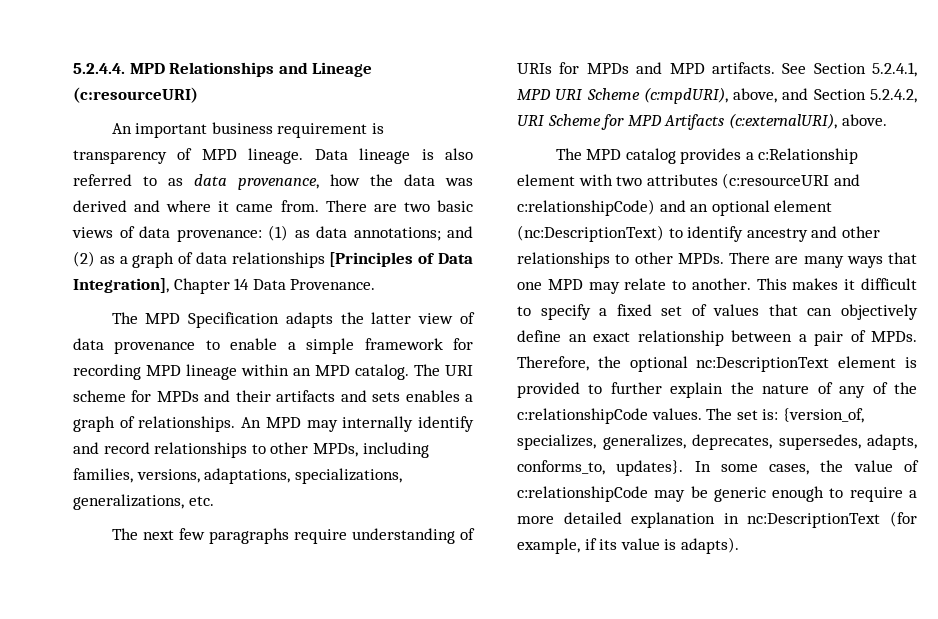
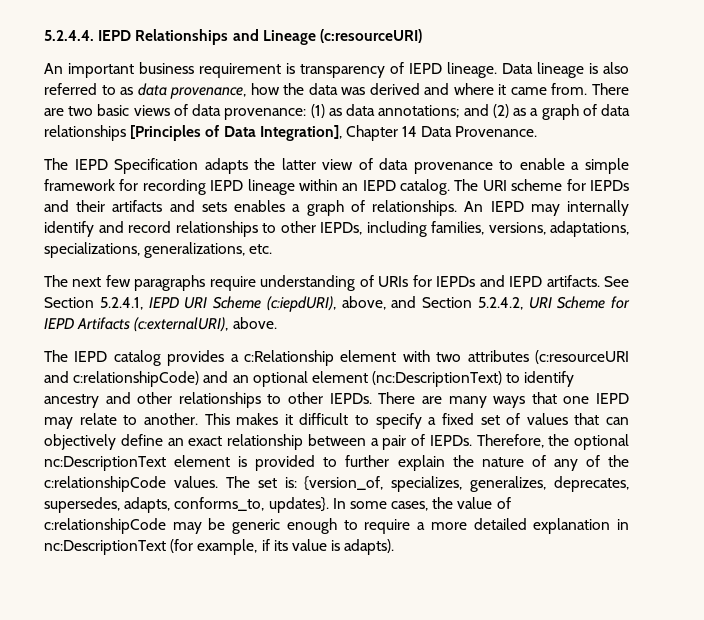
- 5.2.4.4. MPD Relationships and Lineage (c:resourceURI)
+ 5.2.4.4. IEPD Relationships and Lineage (c:resourceURI)
- An important business requirement is transparency of MPD lineage.
+ An important business requirement is transparency of IEPD lineage.
- The MPD Specification adapts the latter view of data provenance to enable a simple framework for recording MPD lineage within an MPD catalog.
+ The IEPD Specification adapts the latter view of data provenance to enable a simple framework for recording IEPD lineage within an IEPD catalog.
- The URI scheme for MPDs and their artifacts and sets enables a graph of relationships.
+ The URI scheme for IEPDs and their artifacts and sets enables a graph of relationships.
- An MPD may internally identify and record relationships to other MPDs, including families, versions, adaptations, specializations, generalizations, etc.
+ An IEPD may internally identify and record relationships to other IEPDs, including families, versions, adaptations, specializations, generalizations, etc.
- The next few paragraphs require understanding of URIs for MPDs and MPD artifacts.
+ The next few paragraphs require understanding of URIs for IEPDs and IEPD artifacts.
- See Section 5.2.4.1, MPD URI Scheme (c:mpdURI), above, and Section 5.2.4.2, URI Scheme for MPD Artifacts (c:externalURI), above.
+ See Section 5.2.4.1, IEPD URI Scheme (c:iepdURI), above, and Section 5.2.4.2, URI Scheme for IEPD Artifacts (c:externalURI), above.
- The MPD catalog provides a c:Relationship element with two attributes (c:resourceURI and c:relationshipCode) and an optional element (nc:DescriptionText) to identify ancestry and other relationships to other MPDs.
+ The IEPD catalog provides a c:Relationship element with two attributes (c:resourceURI and c:relationshipCode) and an optional element (nc:DescriptionText) to identify ancestry and other relationships to other IEPDs.
- There are many ways that one MPD may relate to another.
+ There are many ways that one IEPD may relate to another.
- This makes it difficult to specify a fixed set of values that can objectively define an exact relationship between a pair of MPDs.
+ This makes it difficult to specify a fixed set of values that can objectively define an exact relationship between a pair of IEPDs.

